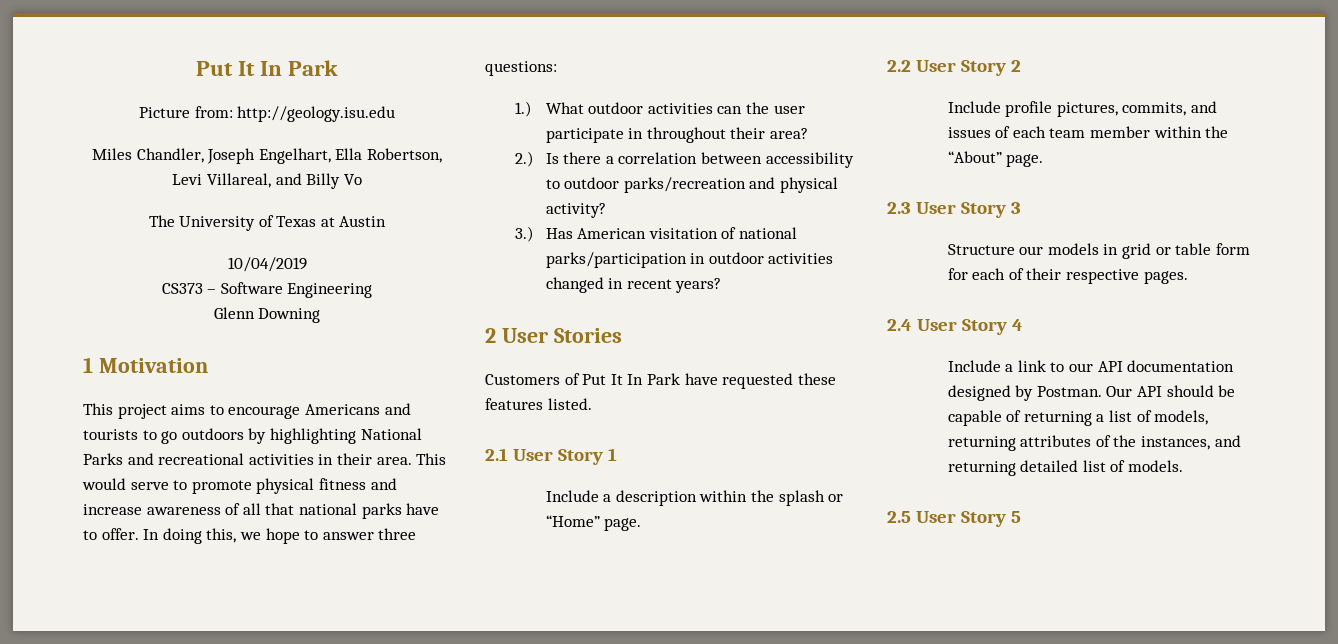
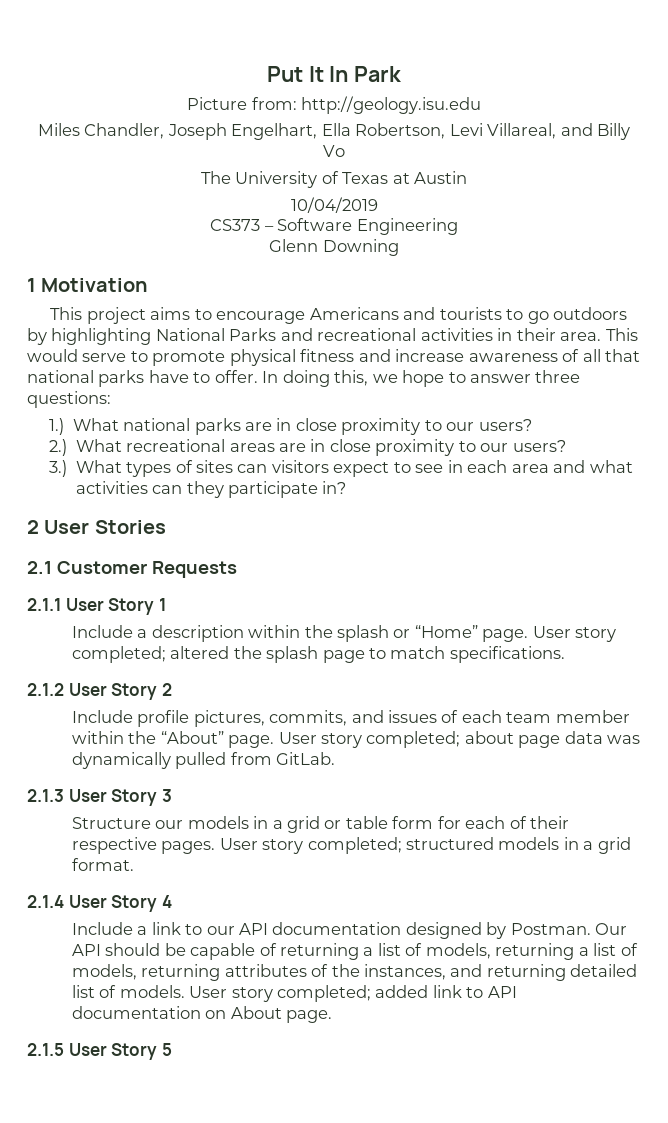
- 1.) What outdoor activities can the user participate in throughout their area?
- 2.) Is there a correlation between accessibility to outdoor parks/recreation and physical activity?
- 3.) Has American visitation of national parks/participation in outdoor activities changed in recent years?
+ 1.) What national parks are in close proximity to our users?
+ 2.) What recreational areas are in close proximity to our users?
+ 3.) What types of sites can visitors expect to see in each area and what activities can they participate in?
  2 User Stories
- Customers of Put It In Park have requested these features listed.
- 2.1 User Story 1
+ 2.1 Customer Requests
+ 2.1.1 User Story 1
- Include a description within the splash or “Home” page.
- 2.2 User Story 2
+ Include a description within the splash or “Home” page. User story completed; altered the splash page to match specifications.
+ 2.1.2 User Story 2
- Include profile pictures, commits, and issues of each team member within the “About” page.
- 2.3 User Story 3
+ Include profile pictures, commits, and issues of each team member within the “About” page. User story completed; about page data was dynamically pulled from GitLab.
+ 2.1.3 User Story 3
- Structure our models in grid or table form for each of their respective pages.
- 2.4 User Story 4
+ Structure our models in a grid or table form for each of their respective pages. User story completed; structured models in a grid format.
+ 2.1.4 User Story 4
- Our API should be capable of returning a list of models, returning attributes of the instances, and returning detailed list of models.
- 2.5 User Story 5
+ Our API should be capable of returning a list of models, returning a list of models, returning attributes of the instances, and returning detailed list of models. User story completed; added link to API documentation on About page.
+ 2.1.5 User Story 5

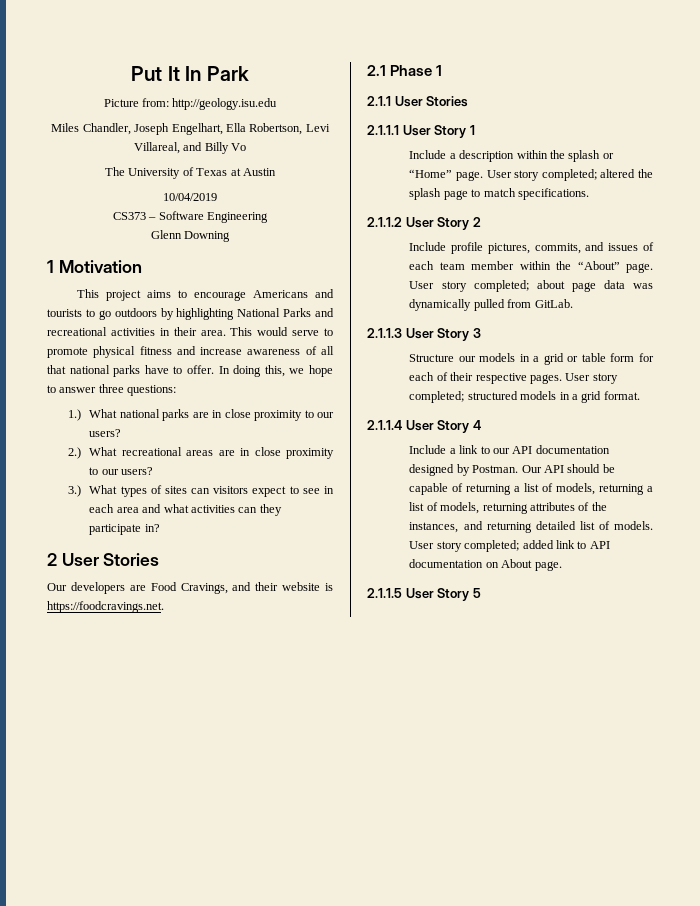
+ Our developers are Food Cravings, and their website is https://foodcravings.net.
- 2.1 Customer Requests
+ 2.1 Phase 1
- 2.1.1 User Story 1
+ 2.1.1 User Stories
+ 2.1.1.1 User Story 1
- 2.1.2 User Story 2
+ 2.1.1.2 User Story 2
- 2.1.3 User Story 3
+ 2.1.1.3 User Story 3
- 2.1.4 User Story 4
+ 2.1.1.4 User Story 4
- 2.1.5 User Story 5
+ 2.1.1.5 User Story 5

